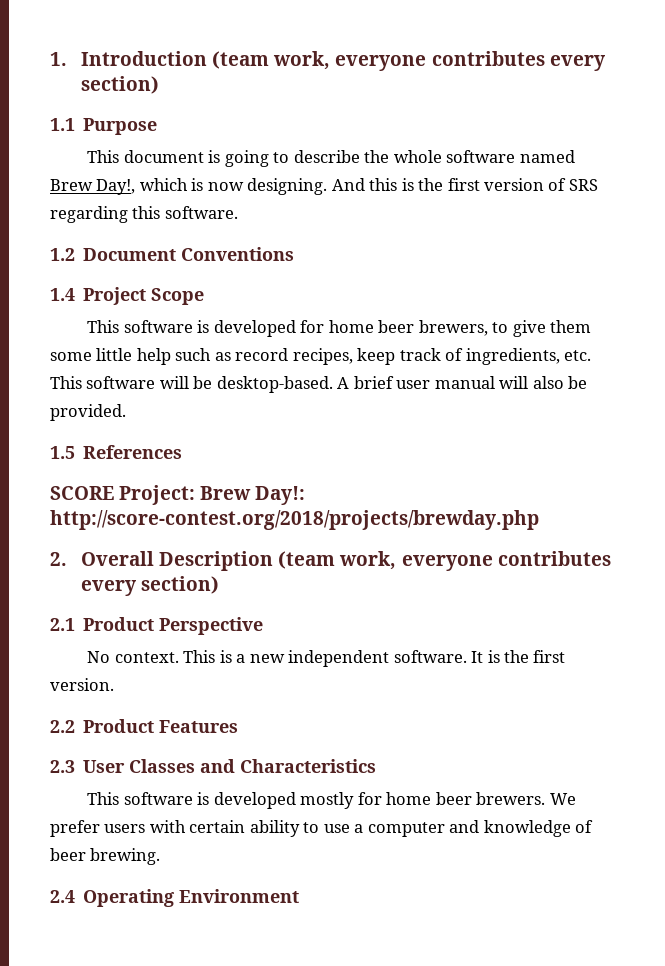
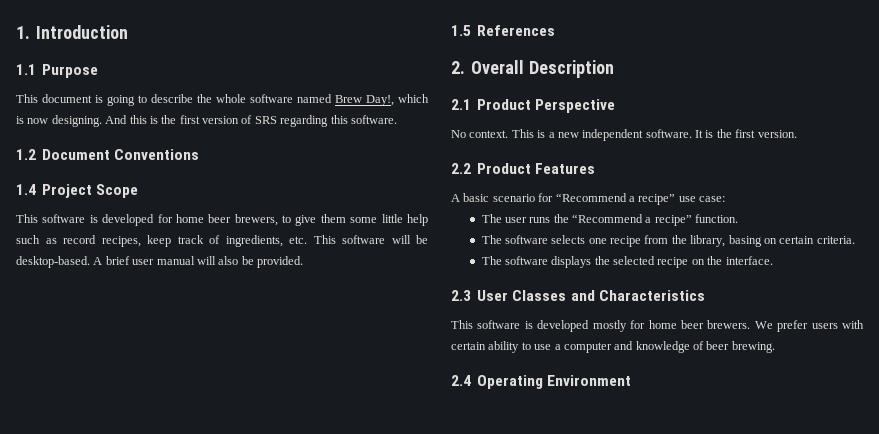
- 1. Introduction (team work, everyone contributes every section)
+ 1. Introduction
- SCORE Project: Brew Day!: http://score-contest.org/2018/projects/brewday.php
- 2. Overall Description (team work, everyone contributes every section)
+ 2. Overall Description
+ A basic scenario for “Recommend a recipe” use case:
+ The user runs the “Recommend a recipe” function.
+ The software selects one recipe from the library, basing on certain criteria.
+ The software displays the selected recipe on the interface.

